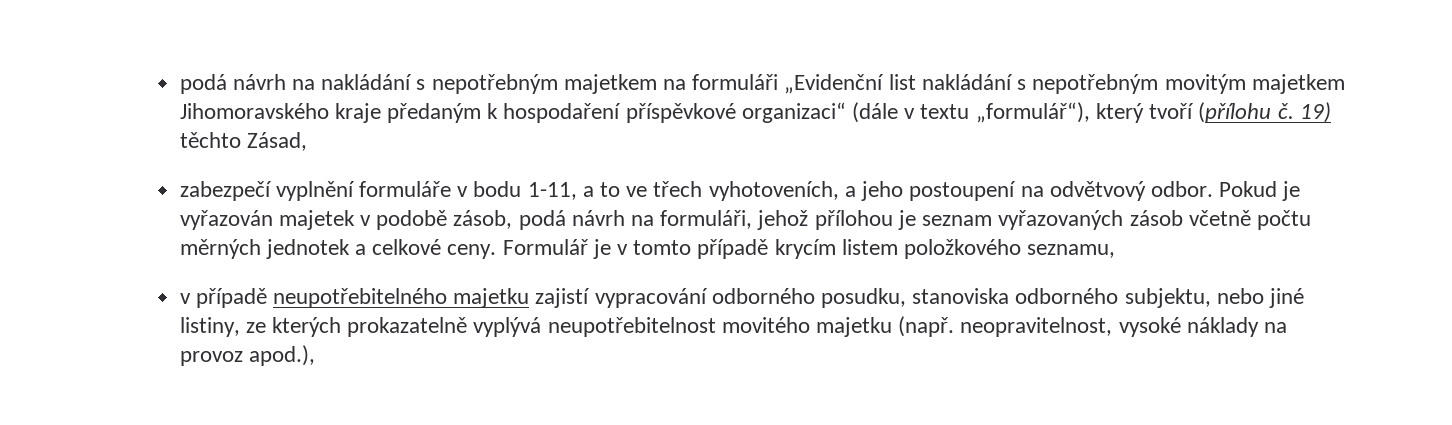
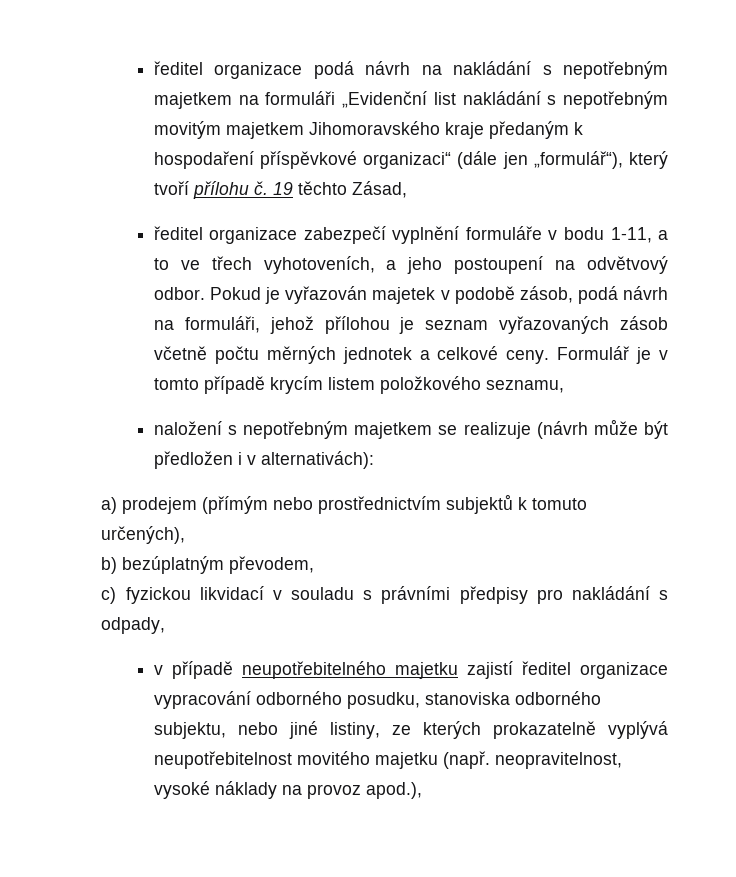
- podá návrh na nakládání s nepotřebným majetkem na formuláři „Evidenční list nakládání s nepotřebným movitým majetkem Jihomoravského kraje předaným k hospodaření příspěvkové organizaci“ (dále v textu „formulář“), který tvoří (přílohu č. 19) těchto Zásad,
+ ředitel organizace podá návrh na nakládání s nepotřebným majetkem na formuláři „Evidenční list nakládání s nepotřebným movitým majetkem Jihomoravského kraje předaným k hospodaření příspěvkové organizaci“ (dále jen „formulář“), který tvoří přílohu č. 19 těchto Zásad,
- zabezpečí vyplnění formuláře v bodu 1-11, a to ve třech vyhotoveních, a jeho postoupení na odvětvový odbor.
+ ředitel organizace zabezpečí vyplnění formuláře v bodu 1-11, a to ve třech vyhotoveních, a jeho postoupení na odvětvový odbor.
+ naložení s nepotřebným majetkem se realizuje (návrh může být předložen i v alternativách):
+ a) prodejem (přímým nebo prostřednictvím subjektů k tomuto určených),
+ b) bezúplatným převodem,
+ c) fyzickou likvidací v souladu s právními předpisy pro nakládání s odpady,
- v případě neupotřebitelného majetku zajistí vypracování odborného posudku, stanoviska odborného subjektu, nebo jiné listiny, ze kterých prokazatelně vyplývá neupotřebitelnost movitého majetku (např. neopravitelnost, vysoké náklady na provoz apod.),
+ v případě neupotřebitelného majetku zajistí ředitel organizace vypracování odborného posudku, stanoviska odborného subjektu, nebo jiné listiny, ze kterých prokazatelně vyplývá neupotřebitelnost movitého majetku (např. neopravitelnost, vysoké náklady na provoz apod.),

